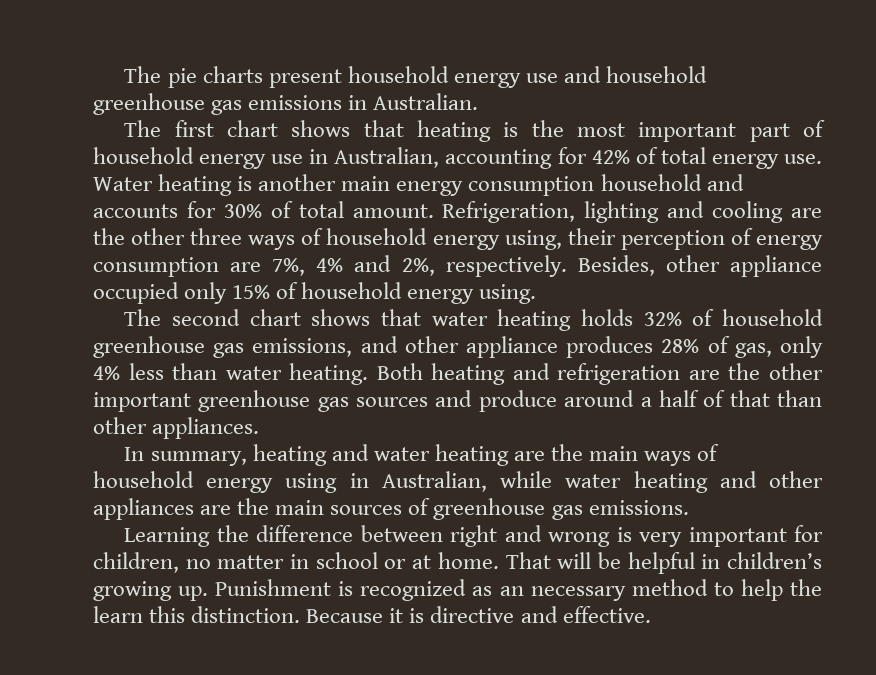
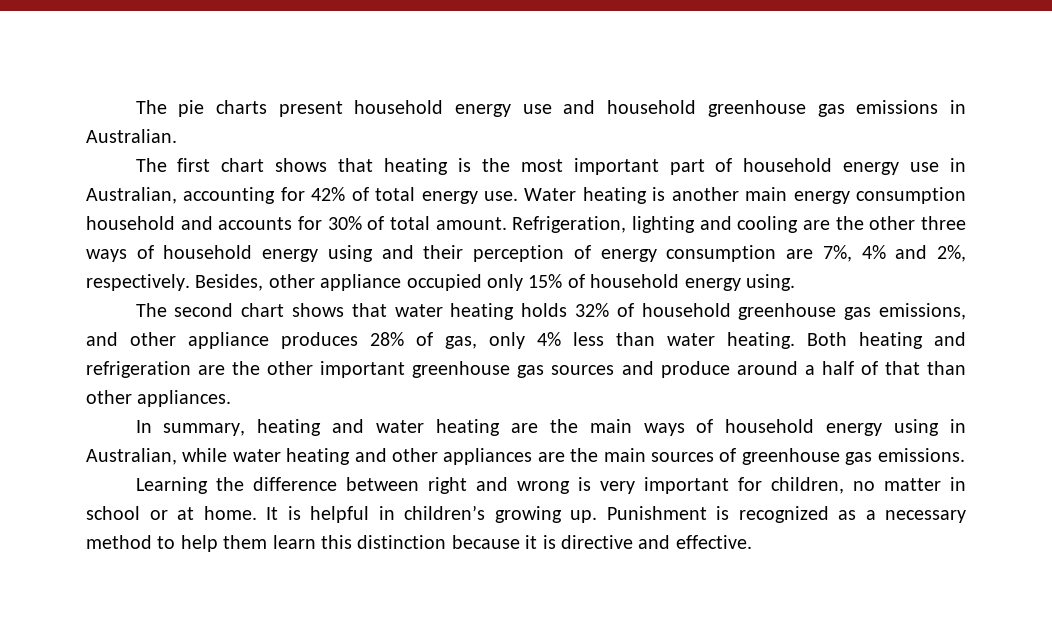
- Refrigeration, lighting and cooling are the other three ways of household energy using, their perception of energy consumption are 7%, 4% and 2%, respectively.
+ Refrigeration, lighting and cooling are the other three ways of household energy using and their perception of energy consumption are 7%, 4% and 2%, respectively.
- That will be helpful in children’s growing up.
+ It is helpful in children’s growing up.
- Punishment is recognized as an necessary method to help the learn this distinction. Because it is directive and effective.
+ Punishment is recognized as a necessary method to help them learn this distinction because it is directive and effective.

